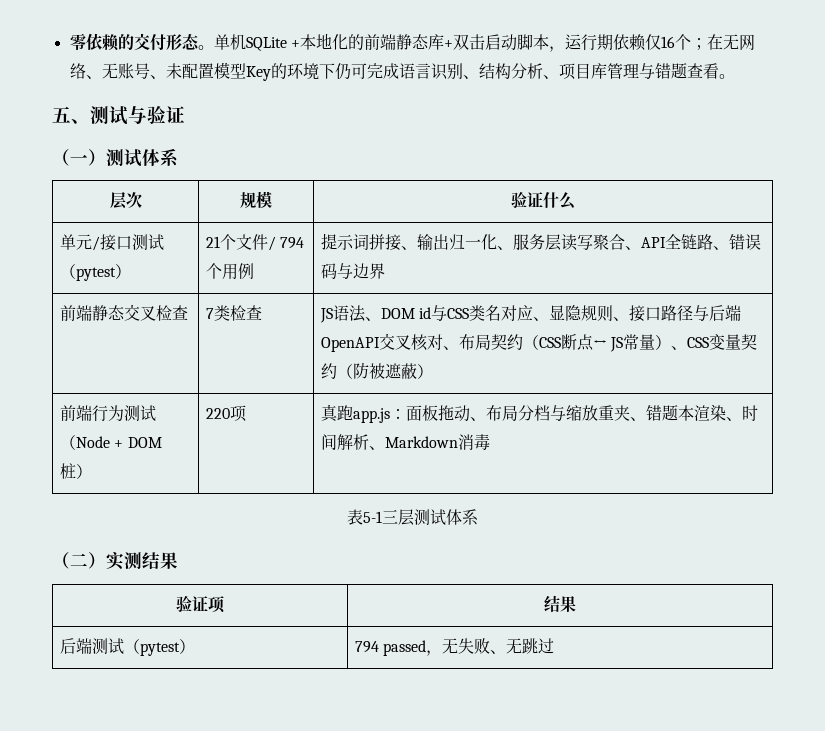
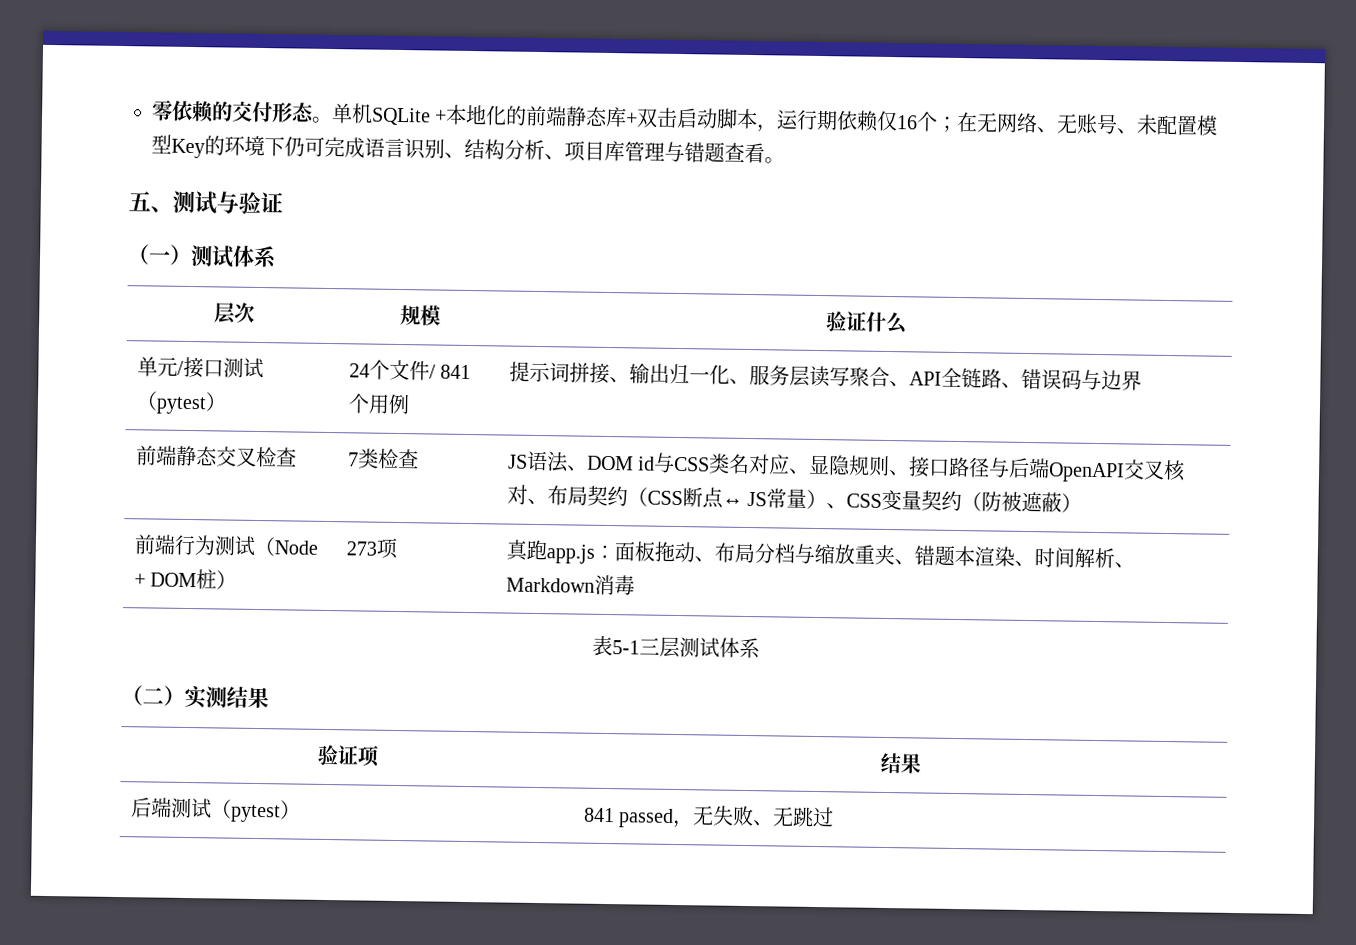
- 单元/接口测试（pytest） | 21个文件/ 794个用例 | 提示词拼接、输出归一化、服务层读写聚合、API全链路、错误码与边界
+ 单元/接口测试（pytest） | 24个文件/ 841个用例 | 提示词拼接、输出归一化、服务层读写聚合、API全链路、错误码与边界
- 前端行为测试（Node + DOM桩） | 220项 | 真跑app.js：面板拖动、布局分档与缩放重夹、错题本渲染、时间解析、Markdown消毒
+ 前端行为测试（Node + DOM桩） | 273项 | 真跑app.js：面板拖动、布局分档与缩放重夹、错题本渲染、时间解析、Markdown消毒
- 后端测试（pytest） | 794 passed，无失败、无跳过
+ 后端测试（pytest） | 841 passed，无失败、无跳过

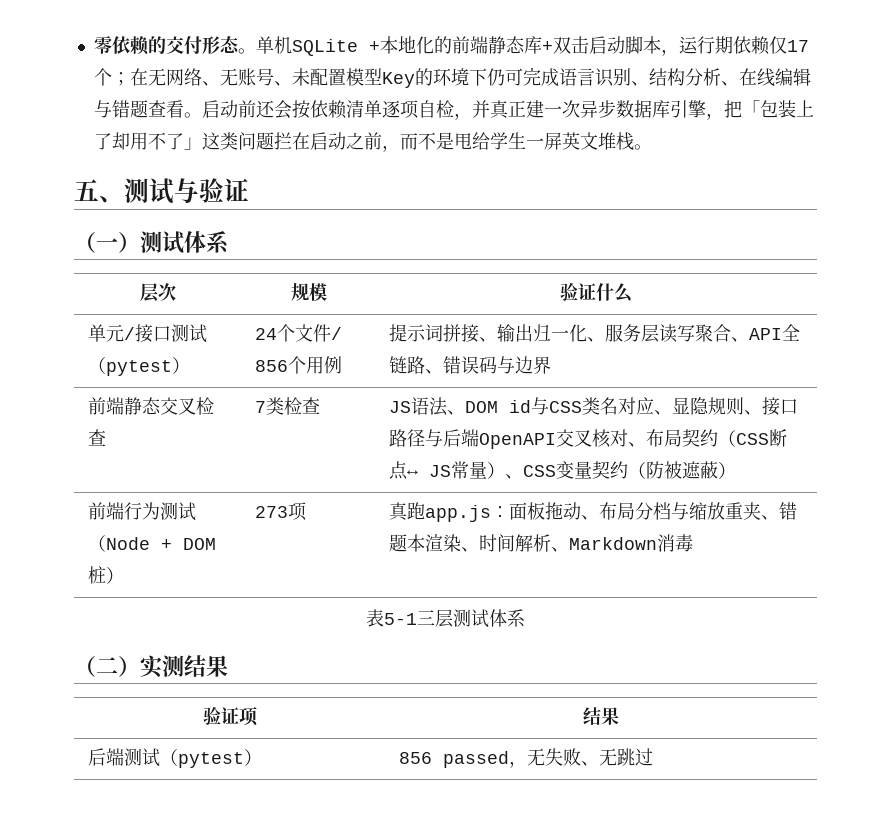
- 单机SQLite +本地化的前端静态库+双击启动脚本，运行期依赖仅16个；在无网络、无账号、未配置模型Key的环境下仍可完成语言识别、结构分析、项目库管理与错题查看。
+ 单机SQLite +本地化的前端静态库+双击启动脚本，运行期依赖仅17个；在无网络、无账号、未配置模型Key的环境下仍可完成语言识别、结构分析、在线编辑与错题查看。启动前还会按依赖清单逐项自检，并真正建一次异步数据库引擎，把「包装上了却用不了」这类问题拦在启动之前，而不是甩给学生一屏英文堆栈。
- 单元/接口测试（pytest） | 24个文件/ 841个用例 | 提示词拼接、输出归一化、服务层读写聚合、API全链路、错误码与边界
+ 单元/接口测试（pytest） | 24个文件/ 856个用例 | 提示词拼接、输出归一化、服务层读写聚合、API全链路、错误码与边界
- 后端测试（pytest） | 841 passed，无失败、无跳过
+ 后端测试（pytest） | 856 passed，无失败、无跳过

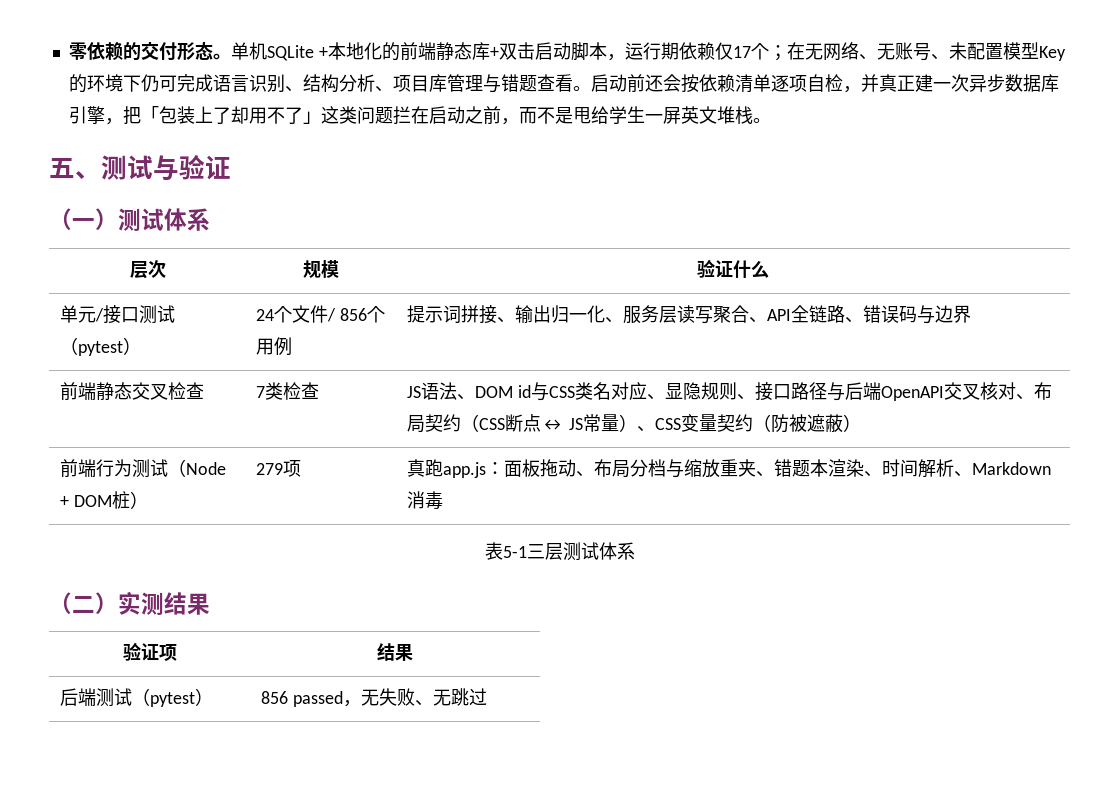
- 单机SQLite +本地化的前端静态库+双击启动脚本，运行期依赖仅17个；在无网络、无账号、未配置模型Key的环境下仍可完成语言识别、结构分析、在线编辑与错题查看。
+ 单机SQLite +本地化的前端静态库+双击启动脚本，运行期依赖仅17个；在无网络、无账号、未配置模型Key的环境下仍可完成语言识别、结构分析、项目库管理与错题查看。
- 前端行为测试（Node + DOM桩） | 273项 | 真跑app.js：面板拖动、布局分档与缩放重夹、错题本渲染、时间解析、Markdown消毒
+ 前端行为测试（Node + DOM桩） | 279项 | 真跑app.js：面板拖动、布局分档与缩放重夹、错题本渲染、时间解析、Markdown消毒

